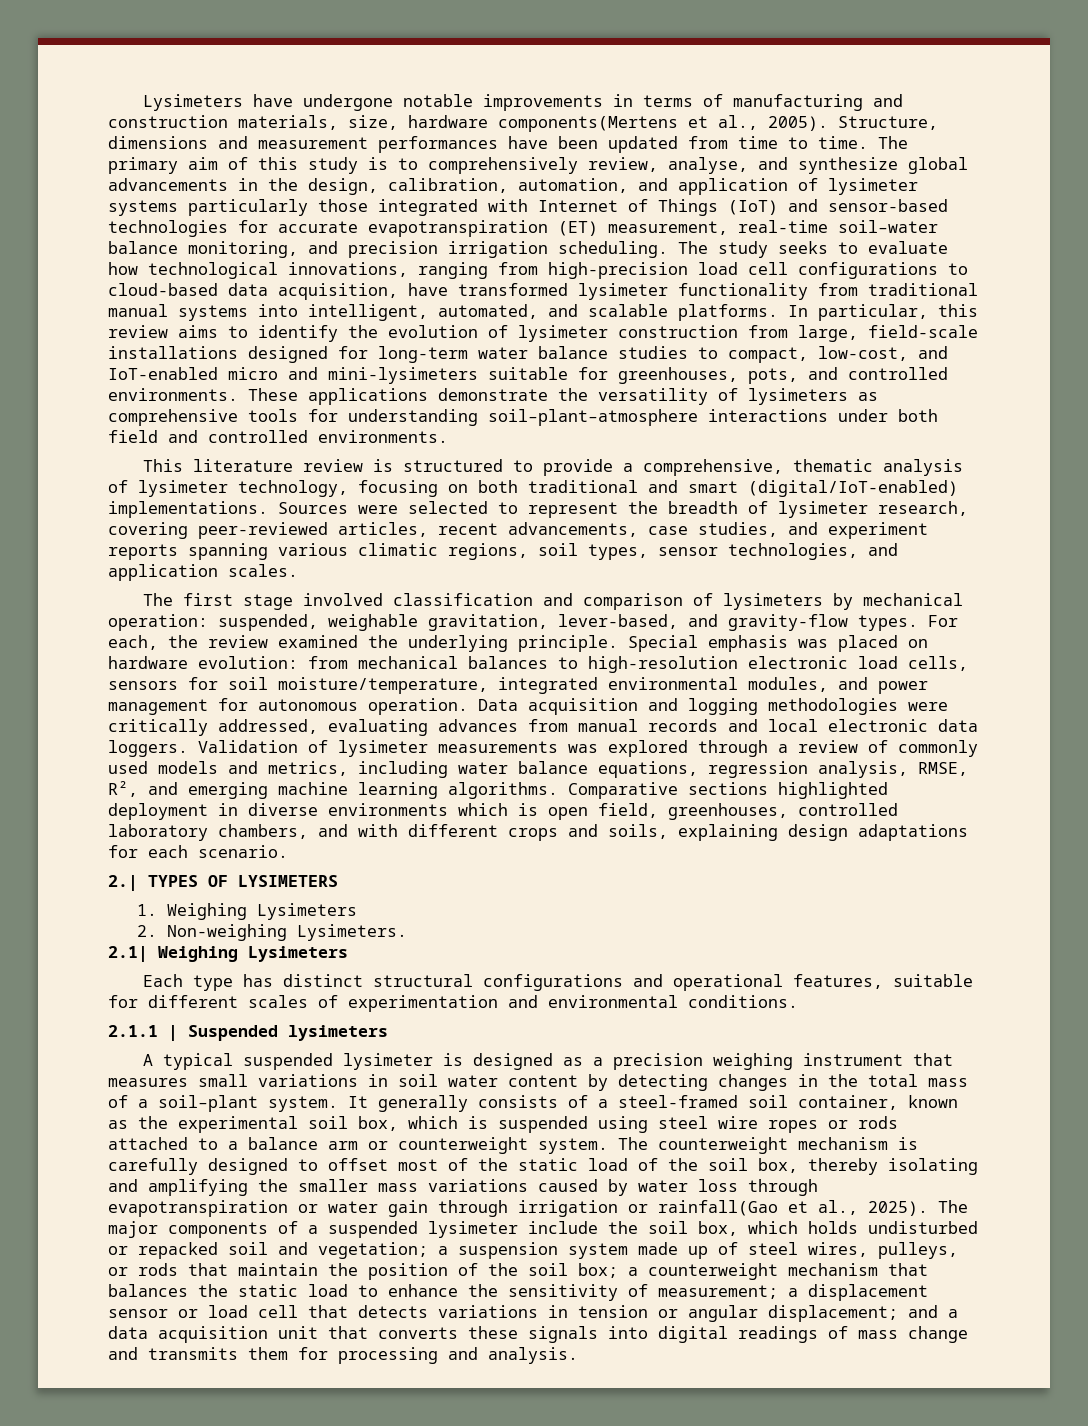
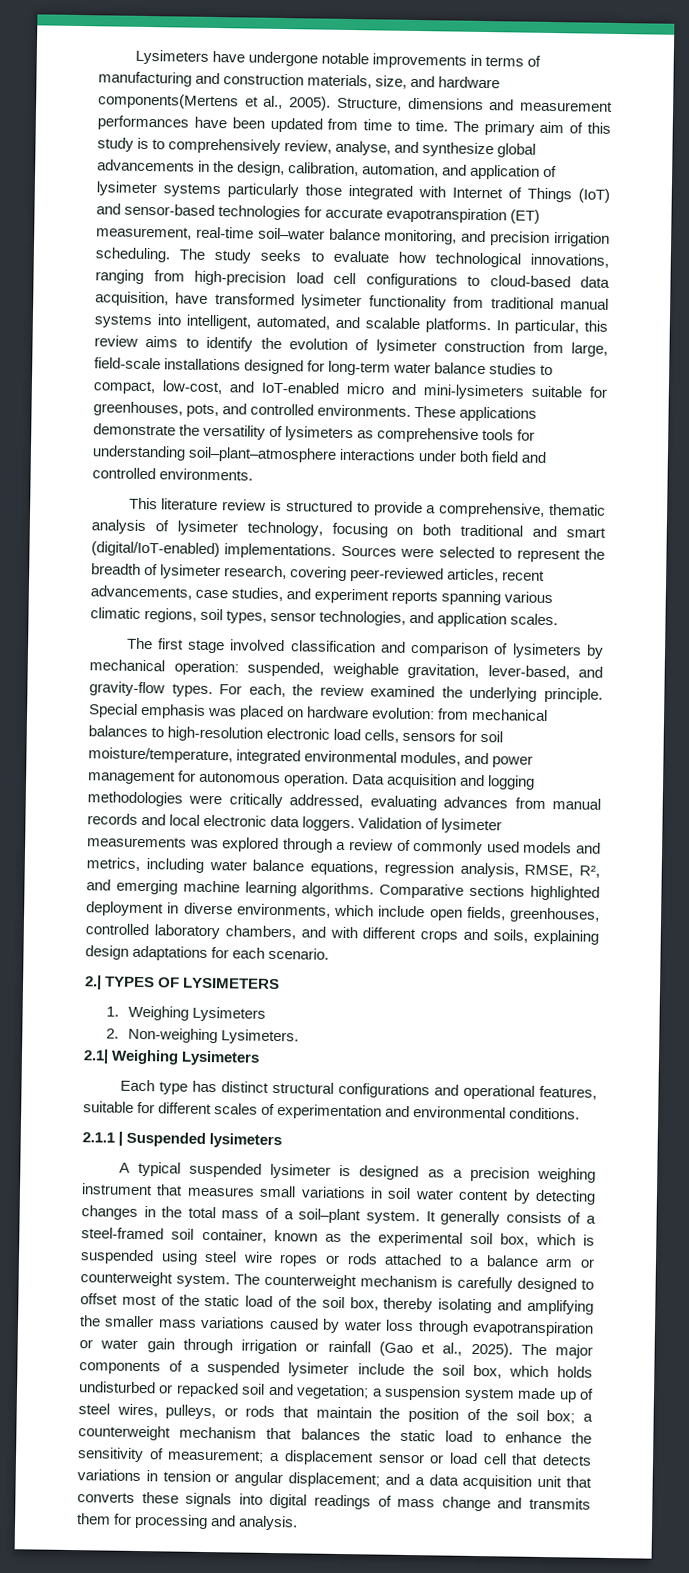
- Lysimeters have undergone notable improvements in terms of manufacturing and construction materials, size, hardware components(Mertens et al., 2005).
+ Lysimeters have undergone notable improvements in terms of manufacturing and construction materials, size, and hardware components(Mertens et al., 2005).
- Comparative sections highlighted deployment in diverse environments which is open field, greenhouses, controlled laboratory chambers, and with different crops and soils, explaining design adaptations for each scenario.
+ Comparative sections highlighted deployment in diverse environments, which include open fields, greenhouses, controlled laboratory chambers, and with different crops and soils, explaining design adaptations for each scenario.
- The counterweight mechanism is carefully designed to offset most of the static load of the soil box, thereby isolating and amplifying the smaller mass variations caused by water loss through evapotranspiration or water gain through irrigation or rainfall(Gao et al., 2025).
+ The counterweight mechanism is carefully designed to offset most of the static load of the soil box, thereby isolating and amplifying the smaller mass variations caused by water loss through evapotranspiration or water gain through irrigation or rainfall (Gao et al., 2025).

